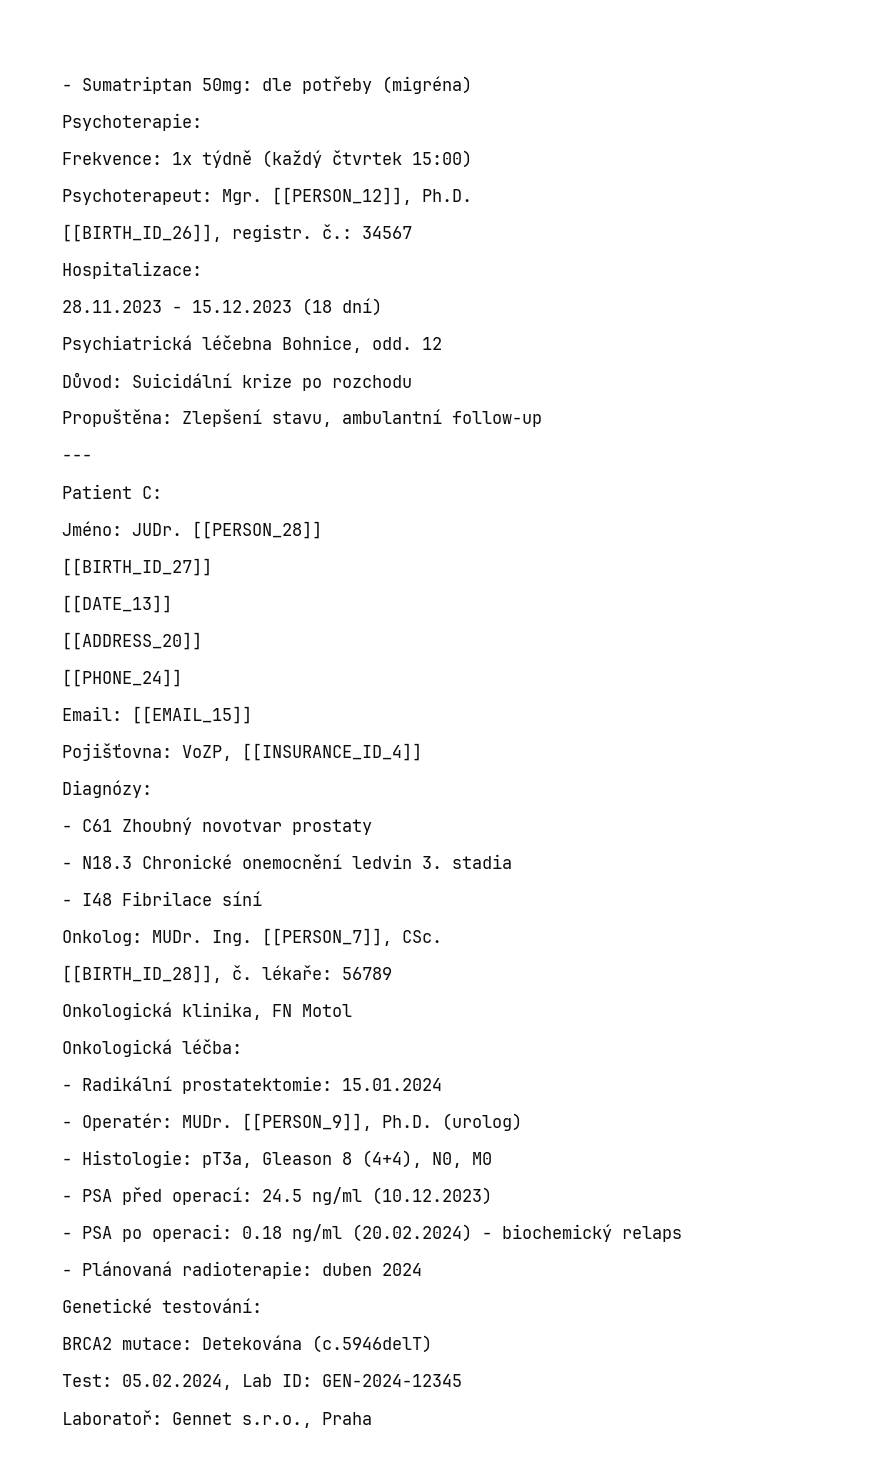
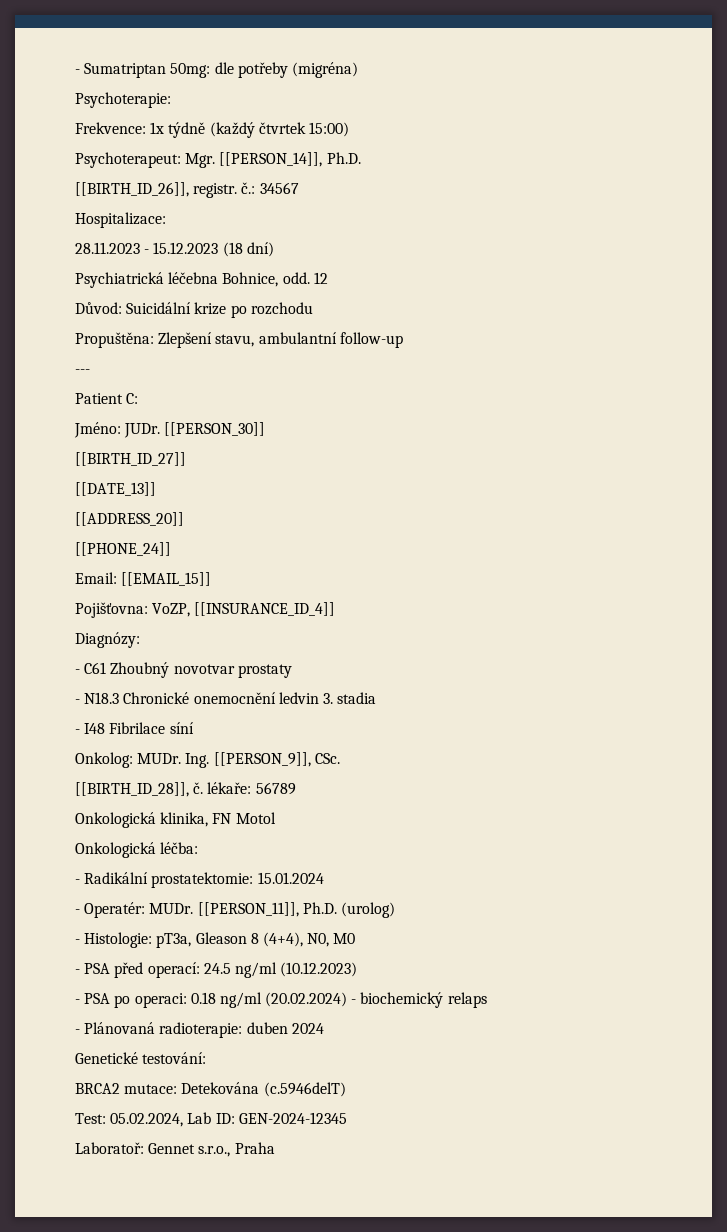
- Psychoterapeut: Mgr. [[PERSON_12]], Ph.D.
+ Psychoterapeut: Mgr. [[PERSON_14]], Ph.D.
- [[PERSON_28]]
+ [[PERSON_30]]
- Ing. [[PERSON_7]], CSc.
+ Ing. [[PERSON_9]], CSc.
- [[PERSON_9]], Ph.D. (urolog)
+ [[PERSON_11]], Ph.D. (urolog)

